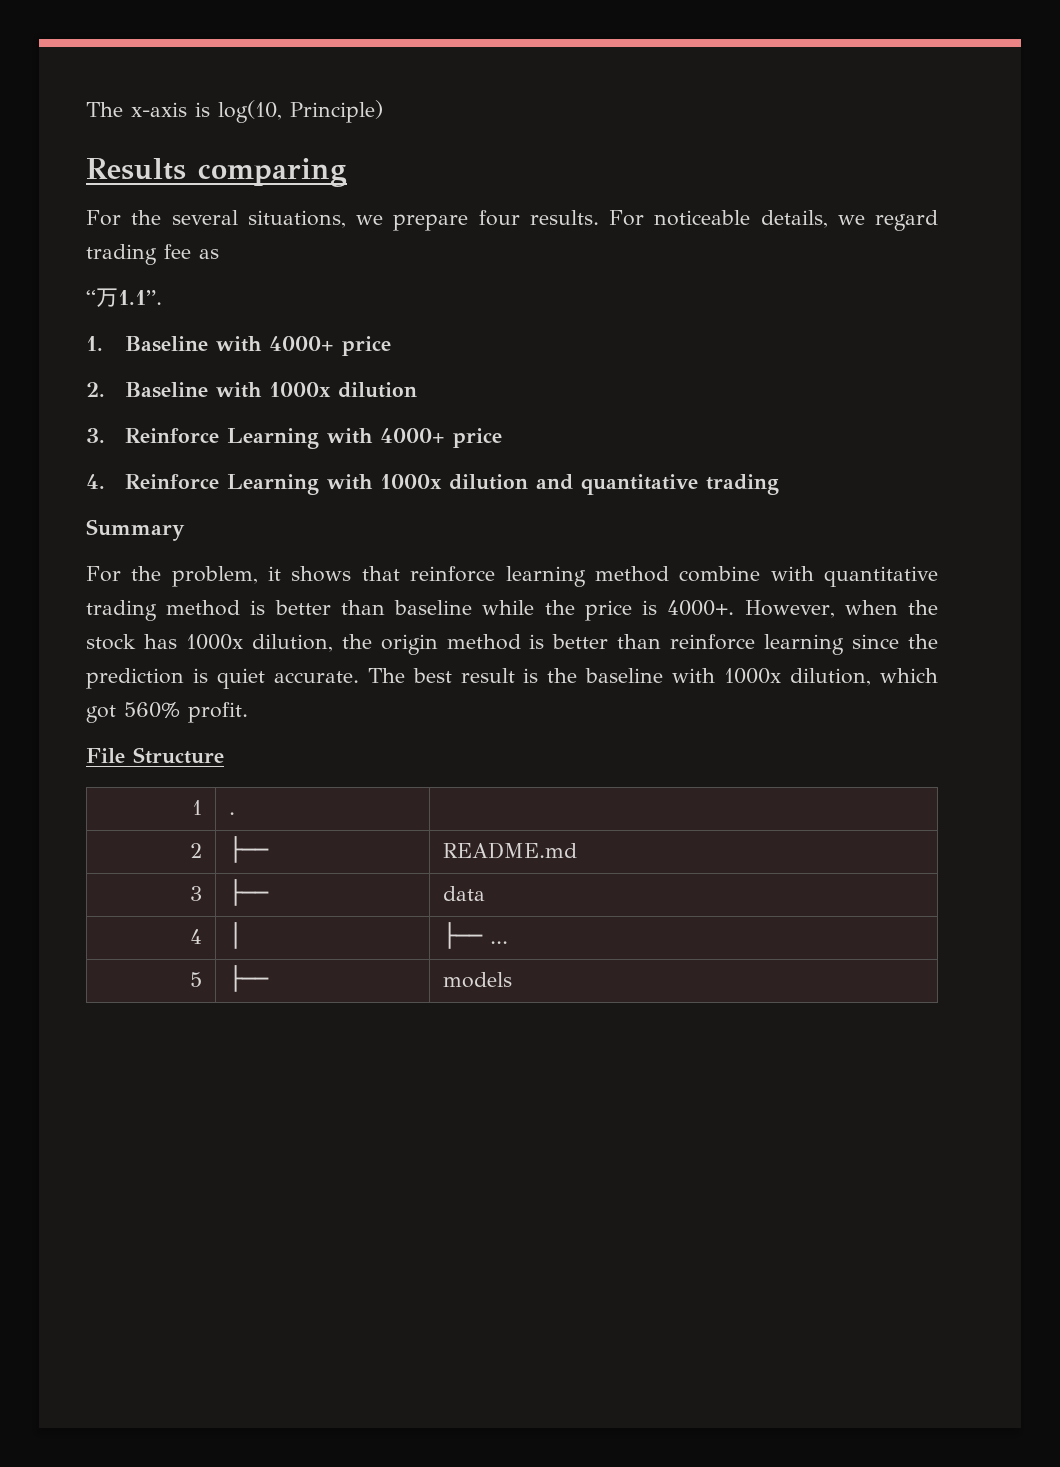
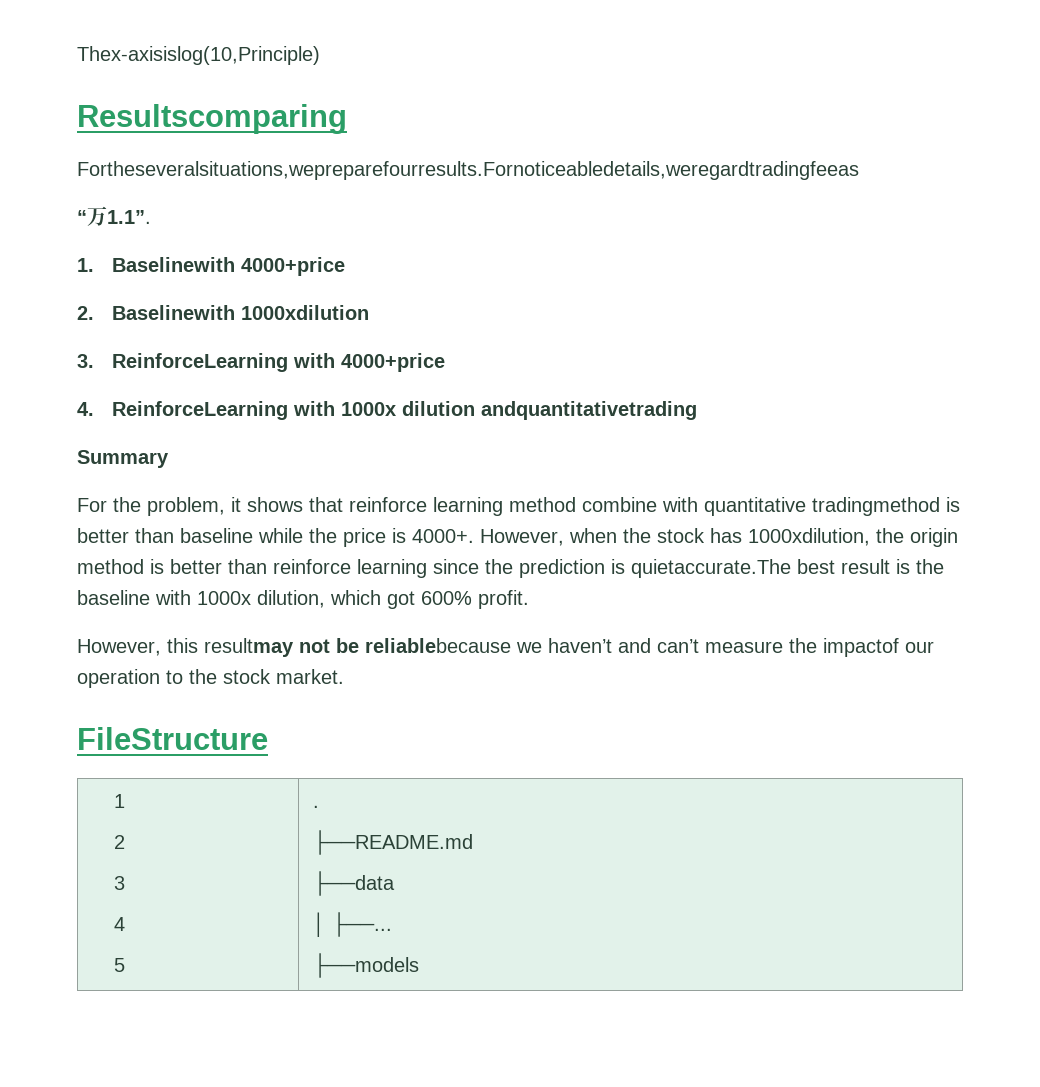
- The x-axis is log(10, Principle)
- Results comparing
- For the several situations, we prepare four results. For noticeable details, we regard trading fee as
+ Thex-axisislog(10,Principle)
+ Resultscomparing
+ Fortheseveralsituations,wepreparefourresults.Fornoticeabledetails,weregardtradingfeeas
  “万1.1”.
- 1. Baseline with 4000+ price
- 2. Baseline with 1000x dilution
- 3. Reinforce Learning with 4000+ price
- 4. Reinforce Learning with 1000x dilution and quantitative trading
+ 1. Baselinewith 4000+price
+ 2. Baselinewith 1000xdilution
+ 3. ReinforceLearning with 4000+price
+ 4. ReinforceLearning with 1000x dilution andquantitativetrading
- For the problem, it shows that reinforce learning method combine with quantitative trading method is better than baseline while the price is 4000+.
+ For the problem, it shows that reinforce learning method combine with quantitative tradingmethod is better than baseline while the price is 4000+.
- However, when the stock has 1000x dilution, the origin method is better than reinforce learning since the prediction is quiet accurate. The best result is the baseline with 1000x dilution, which got 560% profit.
+ However, when the stock has 1000xdilution, the origin method is better than reinforce learning since the prediction is quietaccurate.The best result is the baseline with 1000x dilution, which got 600% profit.
- File Structure
- 1 | . |
- 2 | ├── | README.md
- 3 | ├── | data
- 4 | │ | ├── ...
- 5 | ├── | models
+ However, this resultmay not be reliablebecause we haven’t and can’t measure the impactof our operation to the stock market.
+ FileStructure
+ 1
+ 2
+ 3
+ 4
+ 5 | .
+ ├──README.md
+ ├──data
+ │ ├──...
+ ├──models

